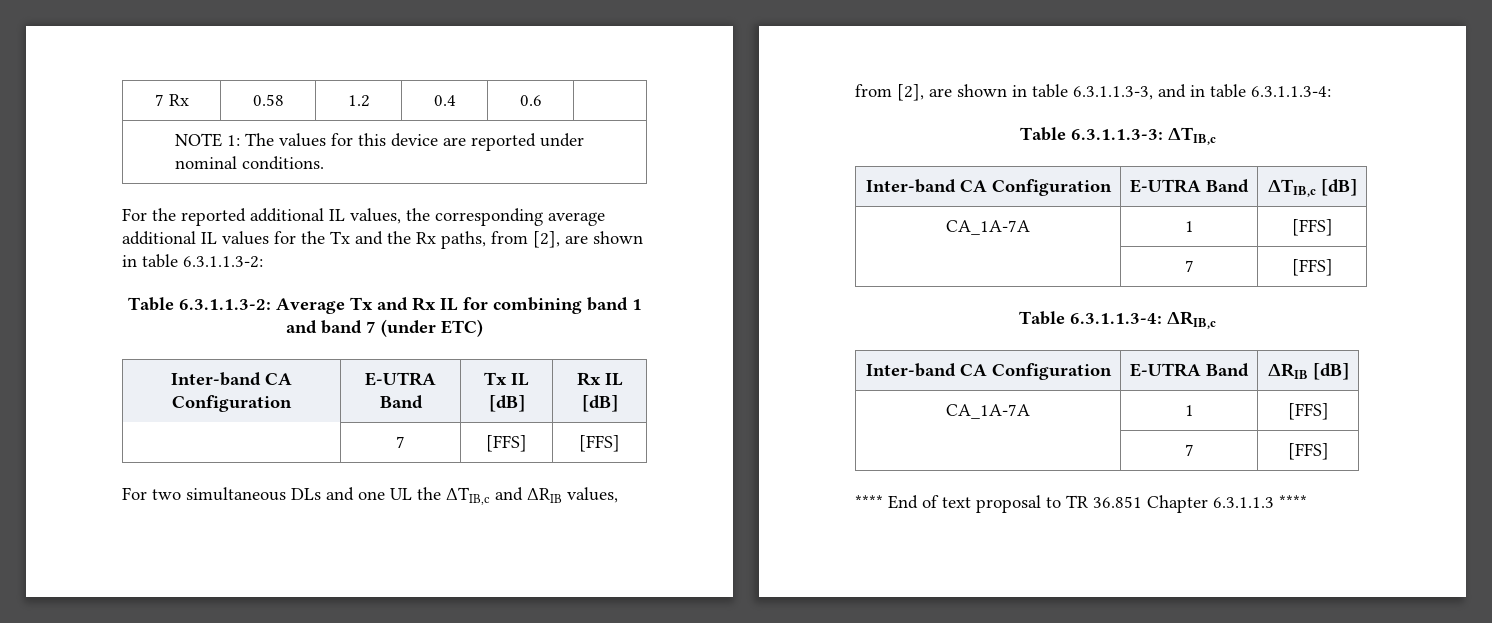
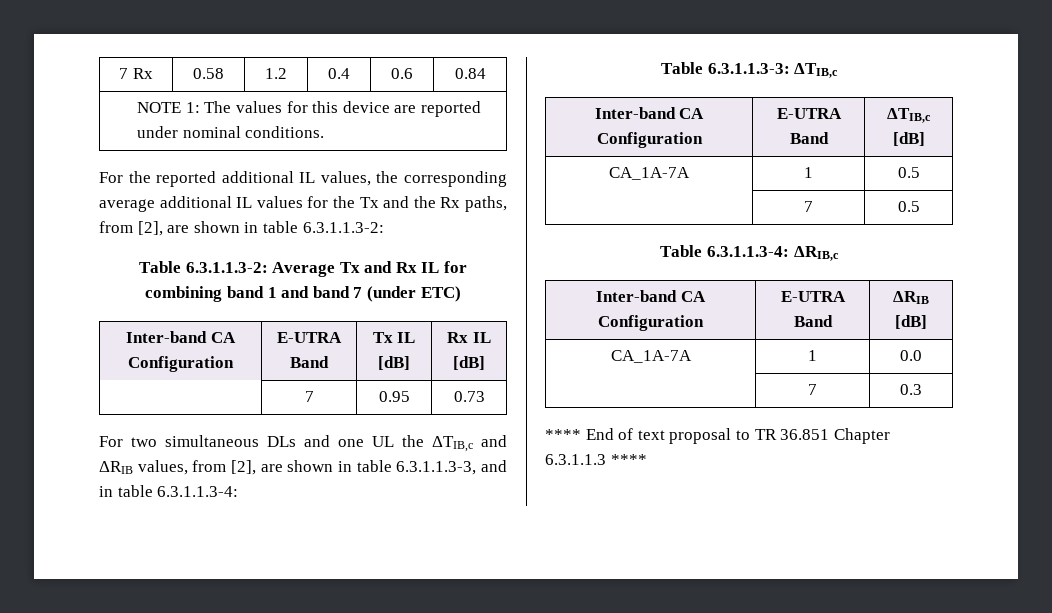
- 7 Rx | 0.58 | 1.2 | 0.4 | 0.6 |
+ 7 Rx | 0.58 | 1.2 | 0.4 | 0.6 | 0.84
- | 7 | [FFS] | [FFS]
+ | 7 | 0.95 | 0.73
  Inter-band CA Configuration | E-UTRA Band | ΔTIB,c [dB]
- CA_1A-7A | 1 | [FFS]
- | 7 | [FFS]
+ CA_1A-7A | 1 | 0.5
+ | 7 | 0.5
  Inter-band CA Configuration | E-UTRA Band | ΔRIB [dB]
- CA_1A-7A | 1 | [FFS]
- | 7 | [FFS]
+ CA_1A-7A | 1 | 0.0
+ | 7 | 0.3

